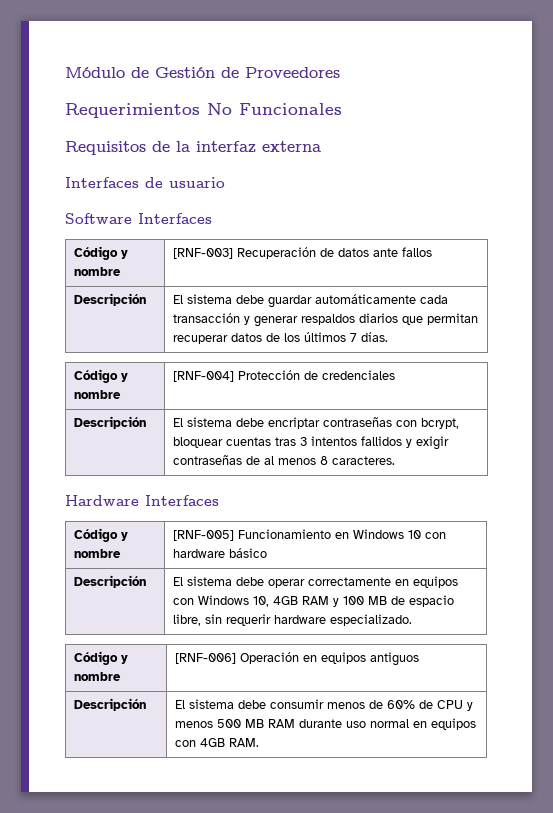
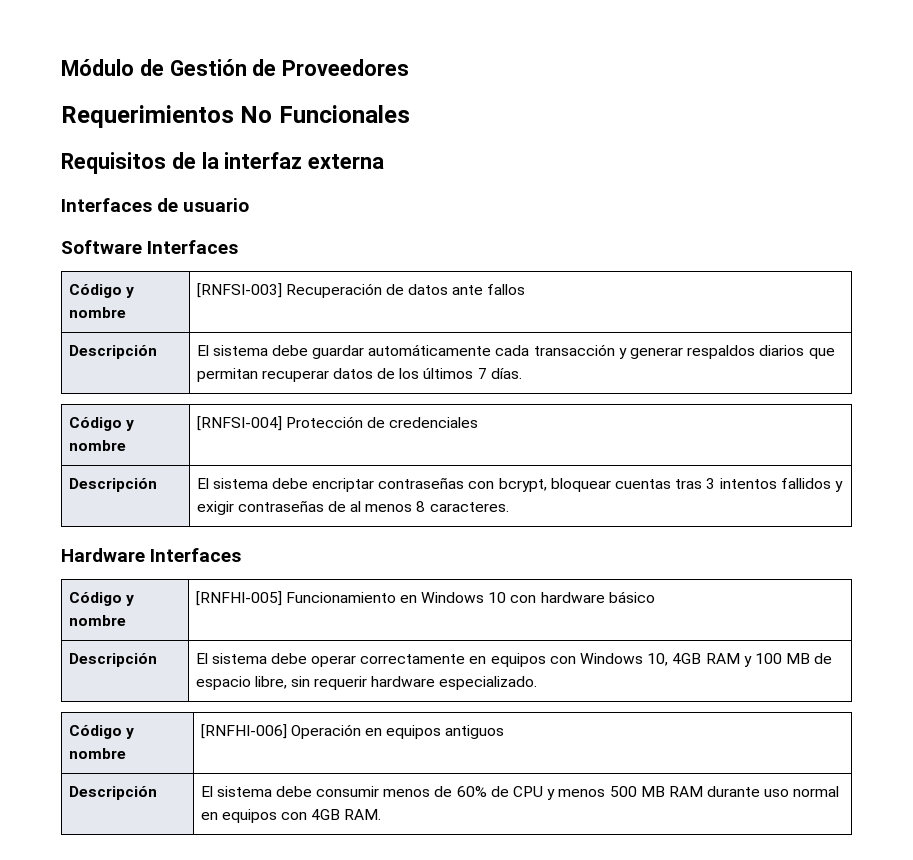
- Código y nombre | [RNF-003] Recuperación de datos ante fallos
+ Código y nombre | [RNFSI-003] Recuperación de datos ante fallos
- Código y nombre | [RNF-004] Protección de credenciales
+ Código y nombre | [RNFSI-004] Protección de credenciales
- Código y nombre | [RNF-005] Funcionamiento en Windows 10 con hardware básico
+ Código y nombre | [RNFHI-005] Funcionamiento en Windows 10 con hardware básico
- Código y nombre | [RNF-006] Operación en equipos antiguos
+ Código y nombre | [RNFHI-006] Operación en equipos antiguos

